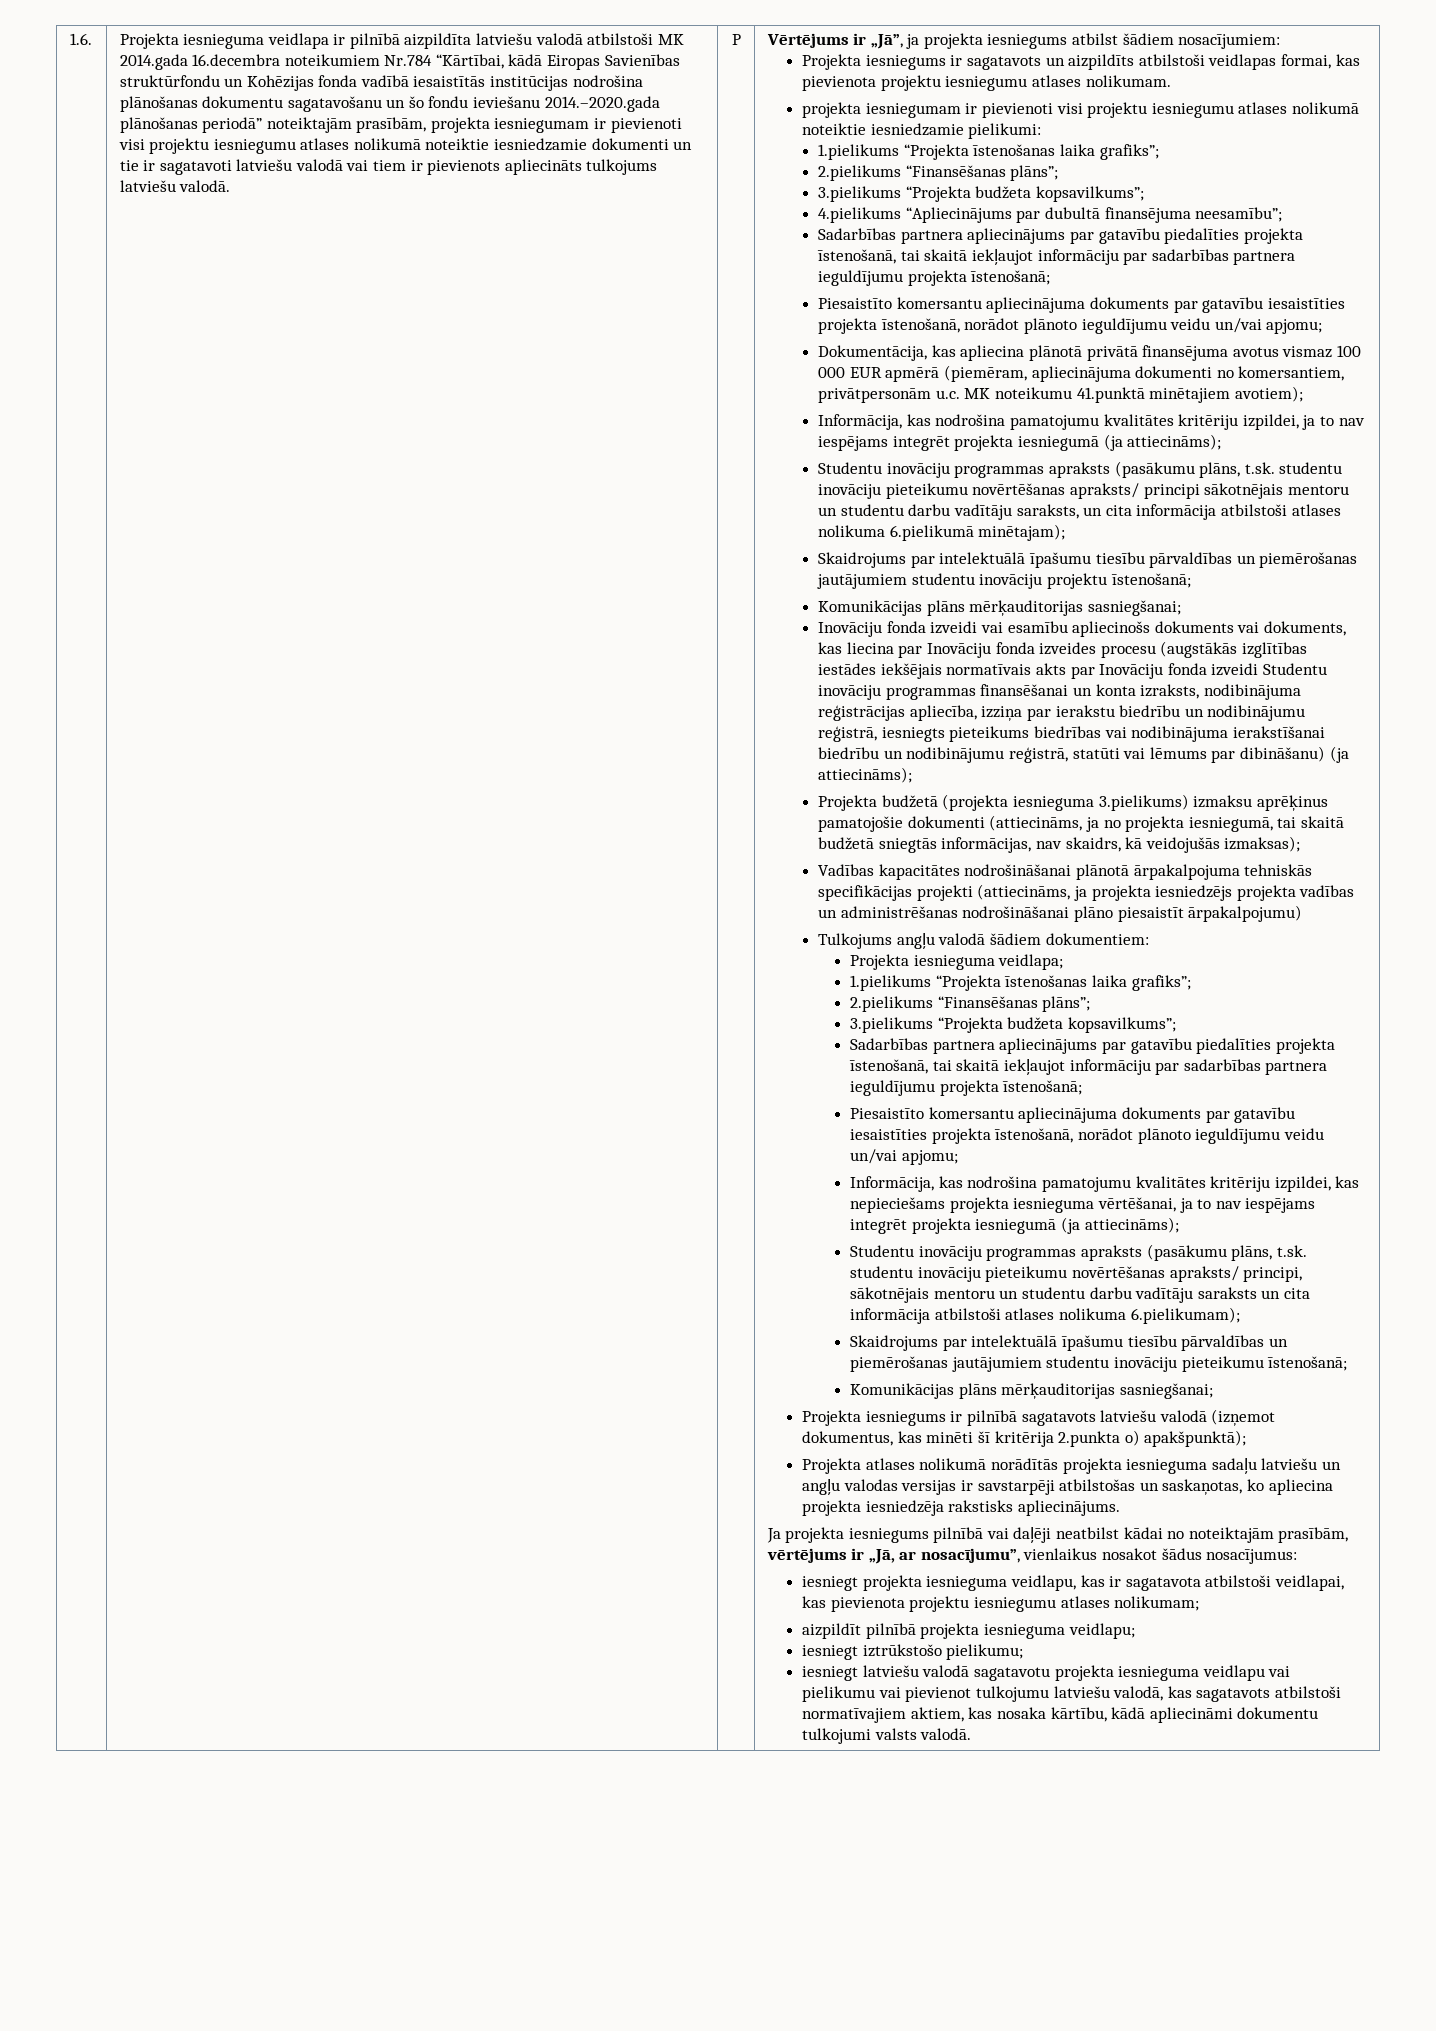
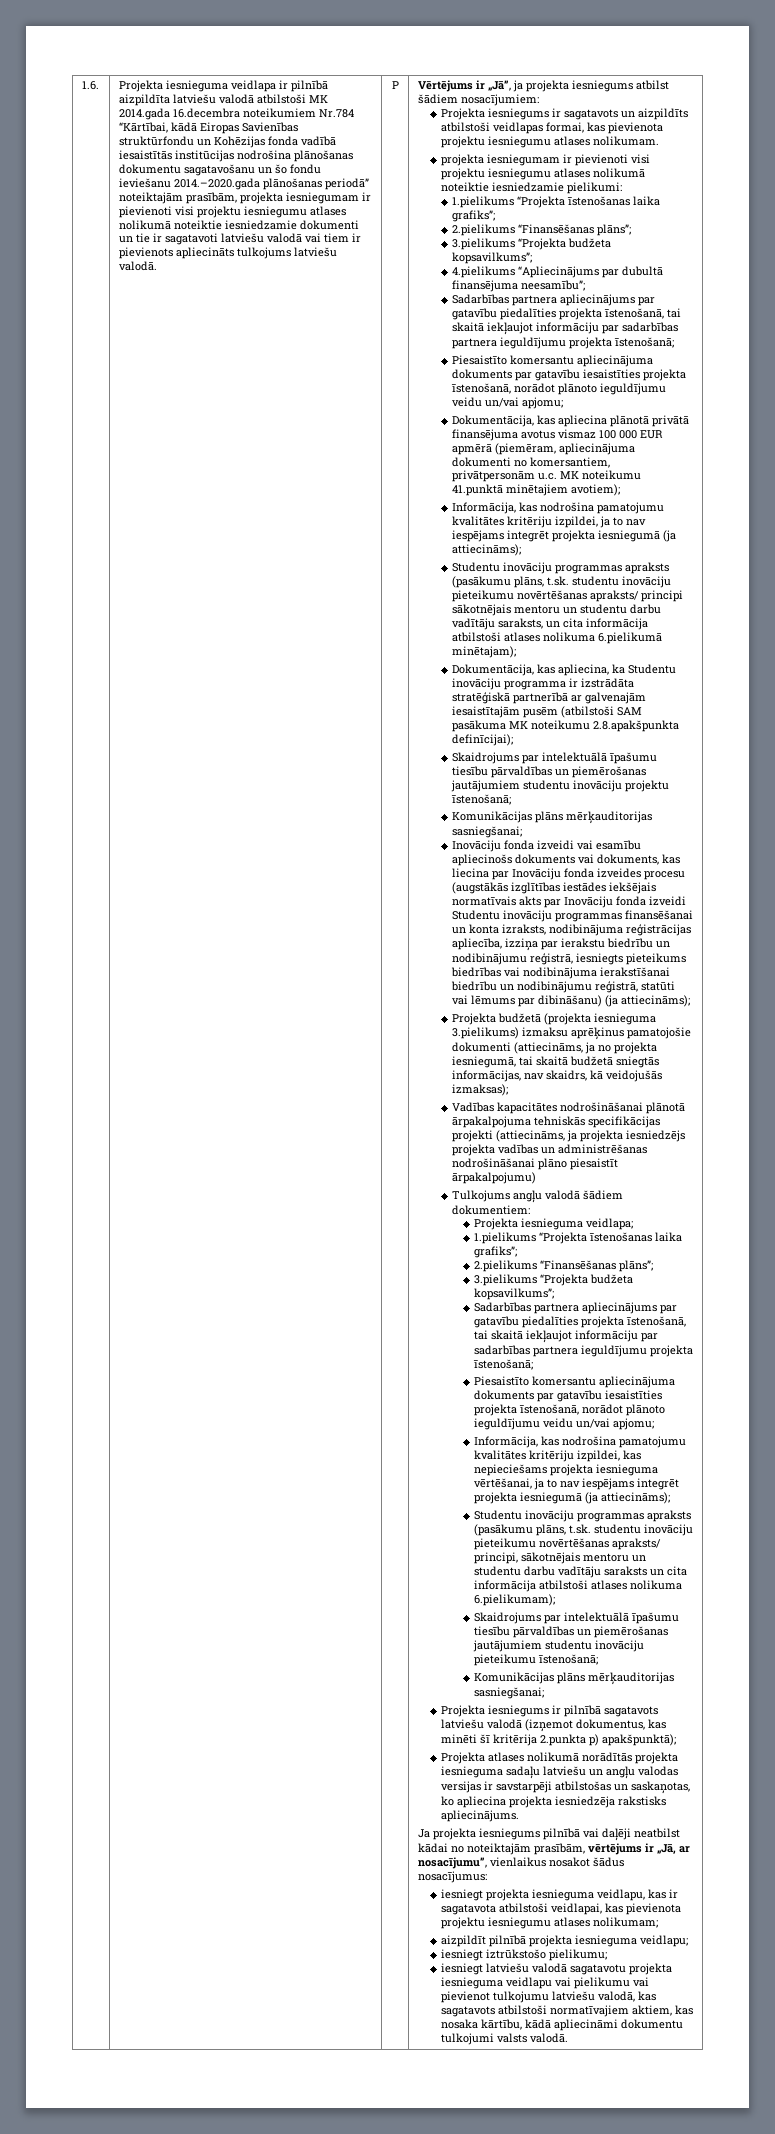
+ Dokumentācija, kas apliecina, ka Studentu inovāciju programma ir izstrādāta stratēģiskā partnerībā ar galvenajām iesaistītajām pusēm (atbilstoši SAM pasākuma MK noteikumu 2.8.apakšpunkta definīcijai);
- Projekta iesniegums ir pilnībā sagatavots latviešu valodā (izņemot dokumentus, kas minēti šī kritērija 2.punkta o) apakšpunktā);
+ Projekta iesniegums ir pilnībā sagatavots latviešu valodā (izņemot dokumentus, kas minēti šī kritērija 2.punkta p) apakšpunktā);

